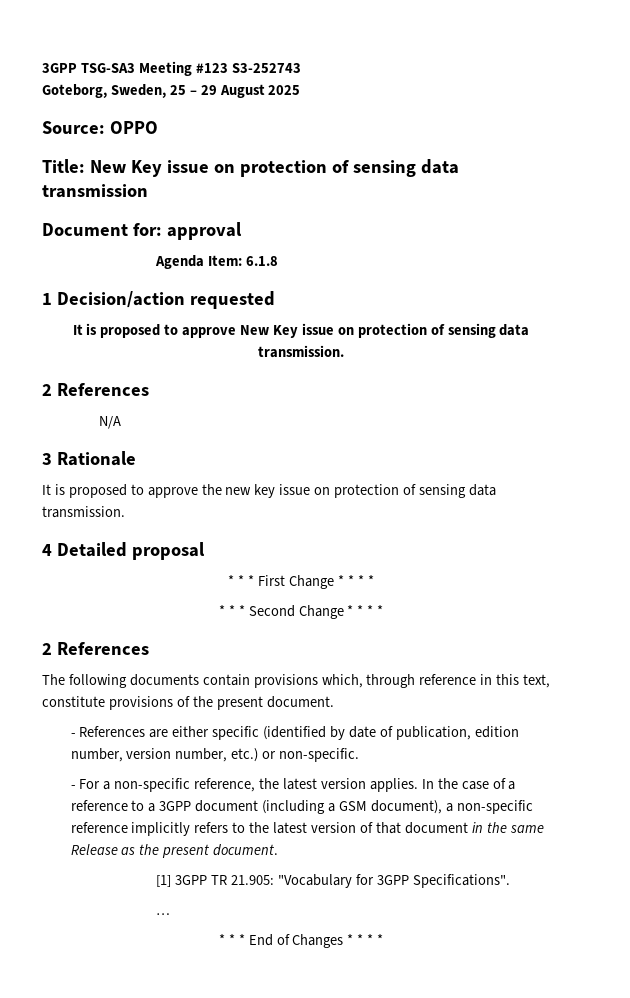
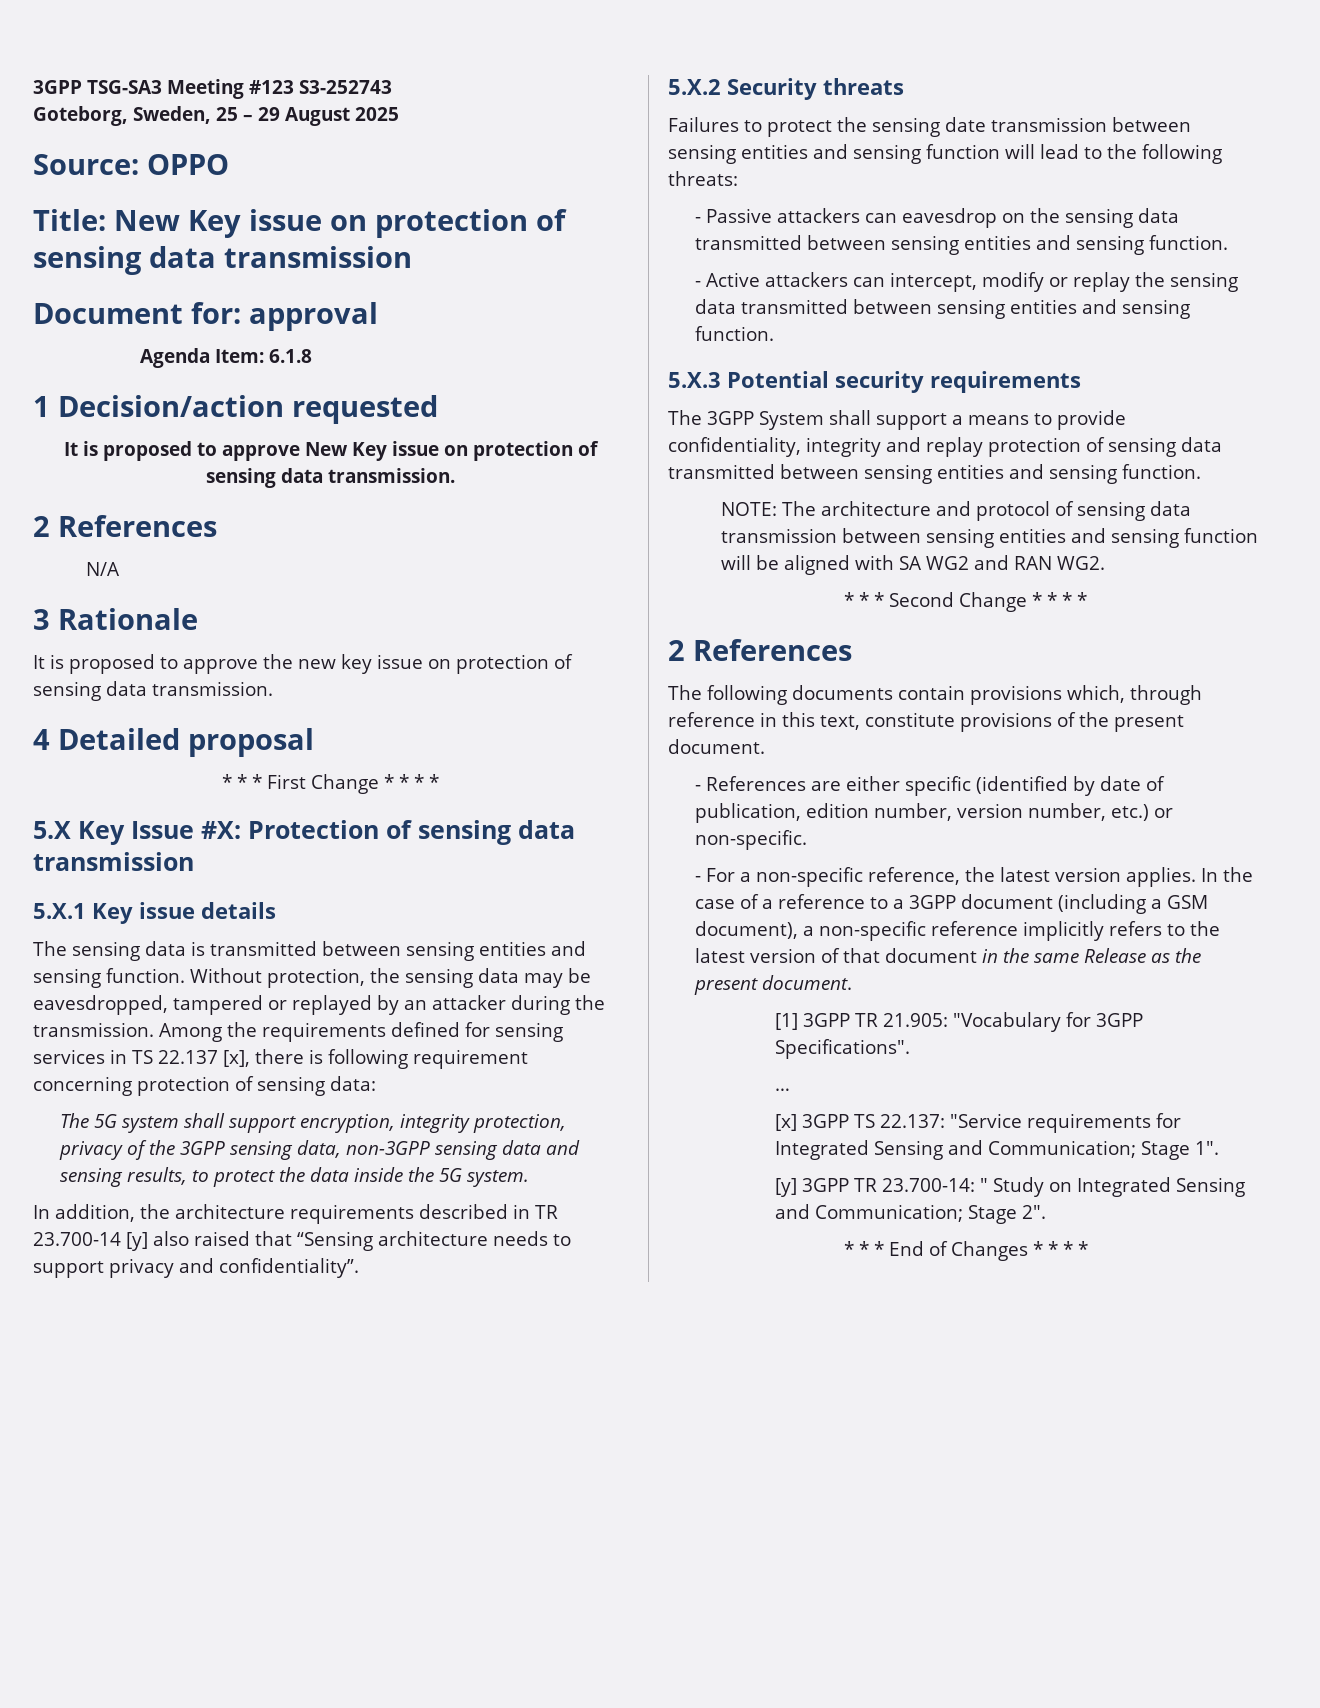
+ 5.X Key Issue #X: Protection of sensing data transmission
+ 5.X.1 Key issue details
+ The sensing data is transmitted between sensing entities and sensing function. Without protection, the sensing data may be eavesdropped, tampered or replayed by an attacker during the transmission. Among the requirements defined for sensing services in TS 22.137 [x], there is following requirement concerning protection of sensing data:
+ The 5G system shall support encryption, integrity protection, privacy of the 3GPP sensing data, non-3GPP sensing data and sensing results, to protect the data inside the 5G system.
+ In addition, the architecture requirements described in TR 23.700-14 [y] also raised that “Sensing architecture needs to support privacy and confidentiality”.
+ 5.X.2 Security threats
+ Failures to protect the sensing date transmission between sensing entities and sensing function will lead to the following threats:
+ - Passive attackers can eavesdrop on the sensing data transmitted between sensing entities and sensing function.
+ - Active attackers can intercept, modify or replay the sensing data transmitted between sensing entities and sensing function.
+ 5.X.3 Potential security requirements
+ The 3GPP System shall support a means to provide confidentiality, integrity and replay protection of sensing data transmitted between sensing entities and sensing function.
+ NOTE: The architecture and protocol of sensing data transmission between sensing entities and sensing function will be aligned with SA WG2 and RAN WG2.
+ [x] 3GPP TS 22.137: "Service requirements for Integrated Sensing and Communication; Stage 1".
+ [y] 3GPP TR 23.700-14: " Study on Integrated Sensing and Communication; Stage 2".

